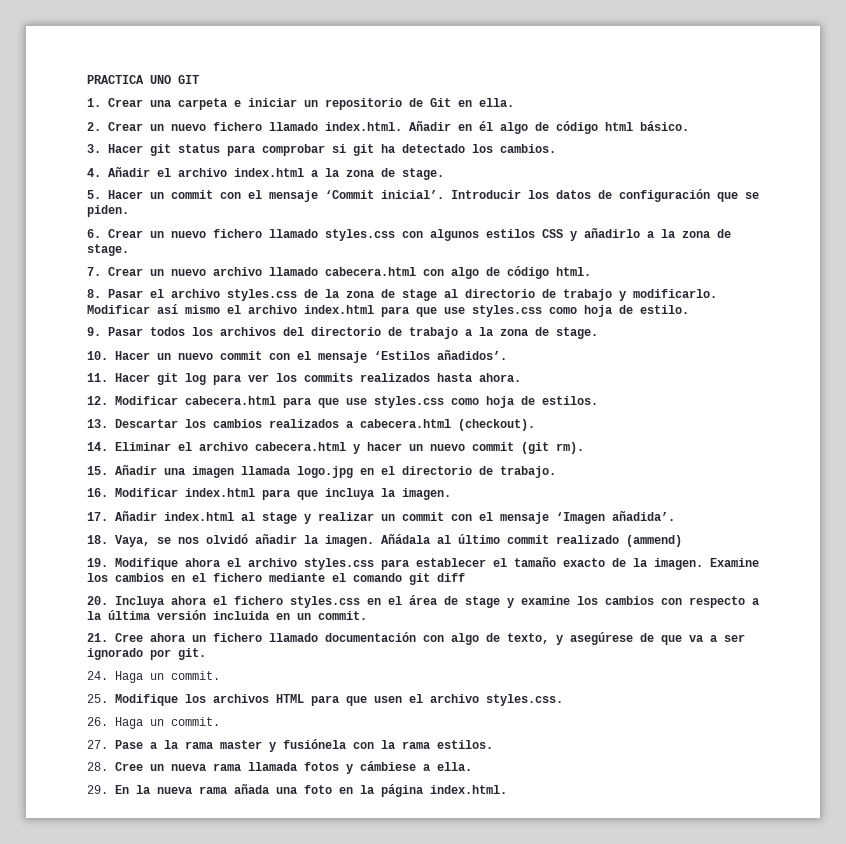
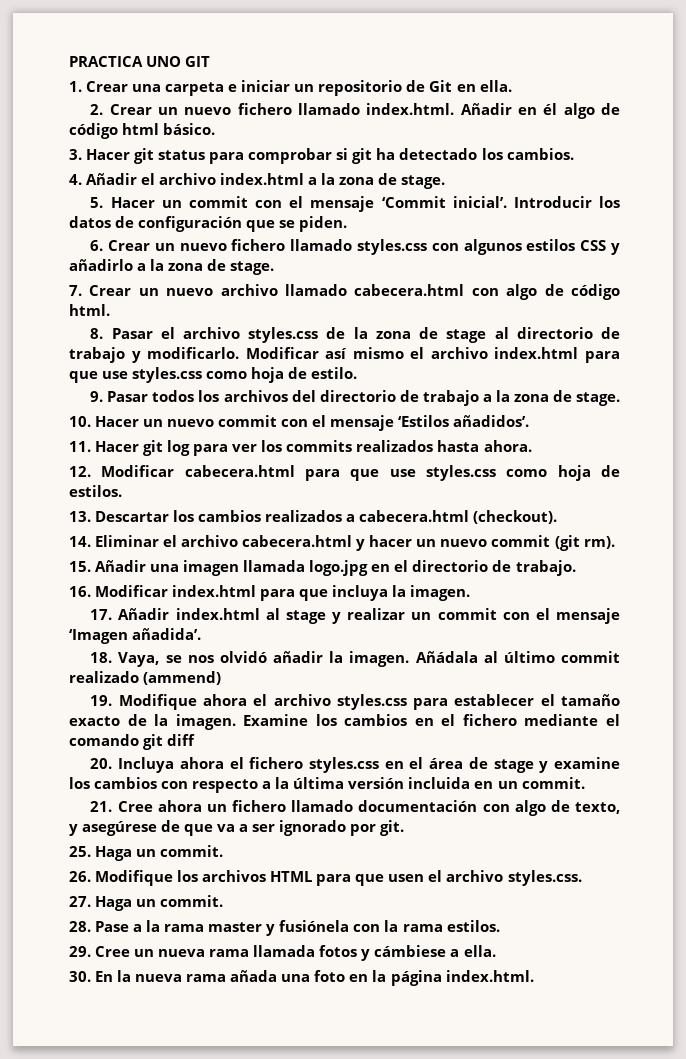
- 24. Haga un commit.
- 25. Modifique los archivos HTML para que usen el archivo styles.css.
+ 25. Haga un commit.
+ 26. Modifique los archivos HTML para que usen el archivo styles.css.
- 26. Haga un commit.
- 27. Pase a la rama master y fusiónela con la rama estilos.
+ 27. Haga un commit.
+ 28. Pase a la rama master y fusiónela con la rama estilos.
- 28. Cree un nueva rama llamada fotos y cámbiese a ella.
+ 29. Cree un nueva rama llamada fotos y cámbiese a ella.
- 29. En la nueva rama añada una foto en la página index.html.
+ 30. En la nueva rama añada una foto en la página index.html.

